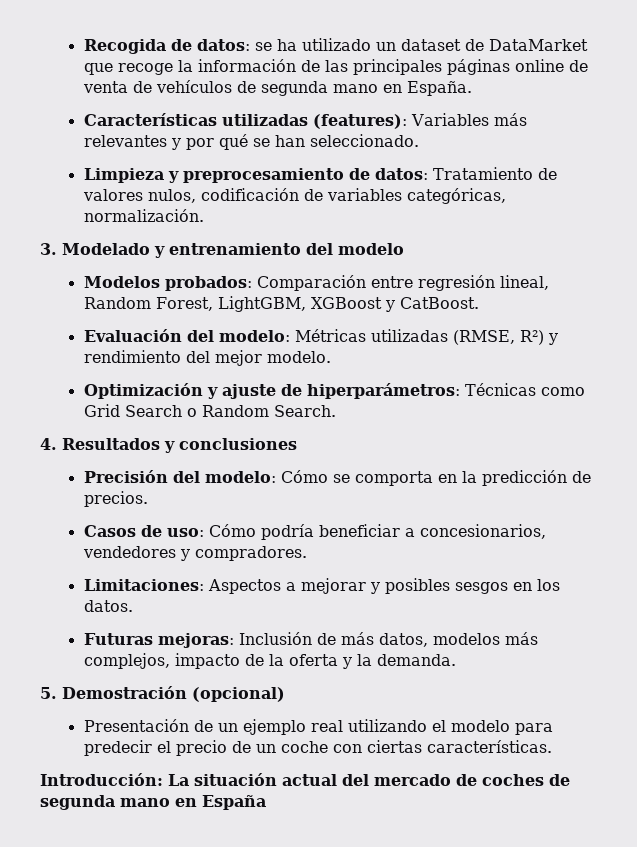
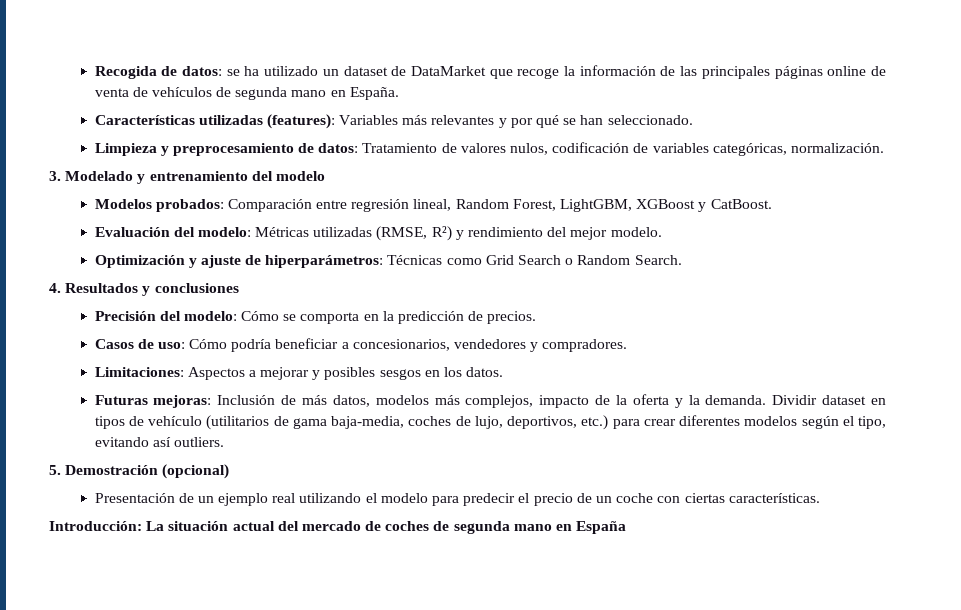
+ Dividir dataset en tipos de vehículo (utilitarios de gama baja-media, coches de lujo, deportivos, etc.) para crear diferentes modelos según el tipo, evitando así outliers.

